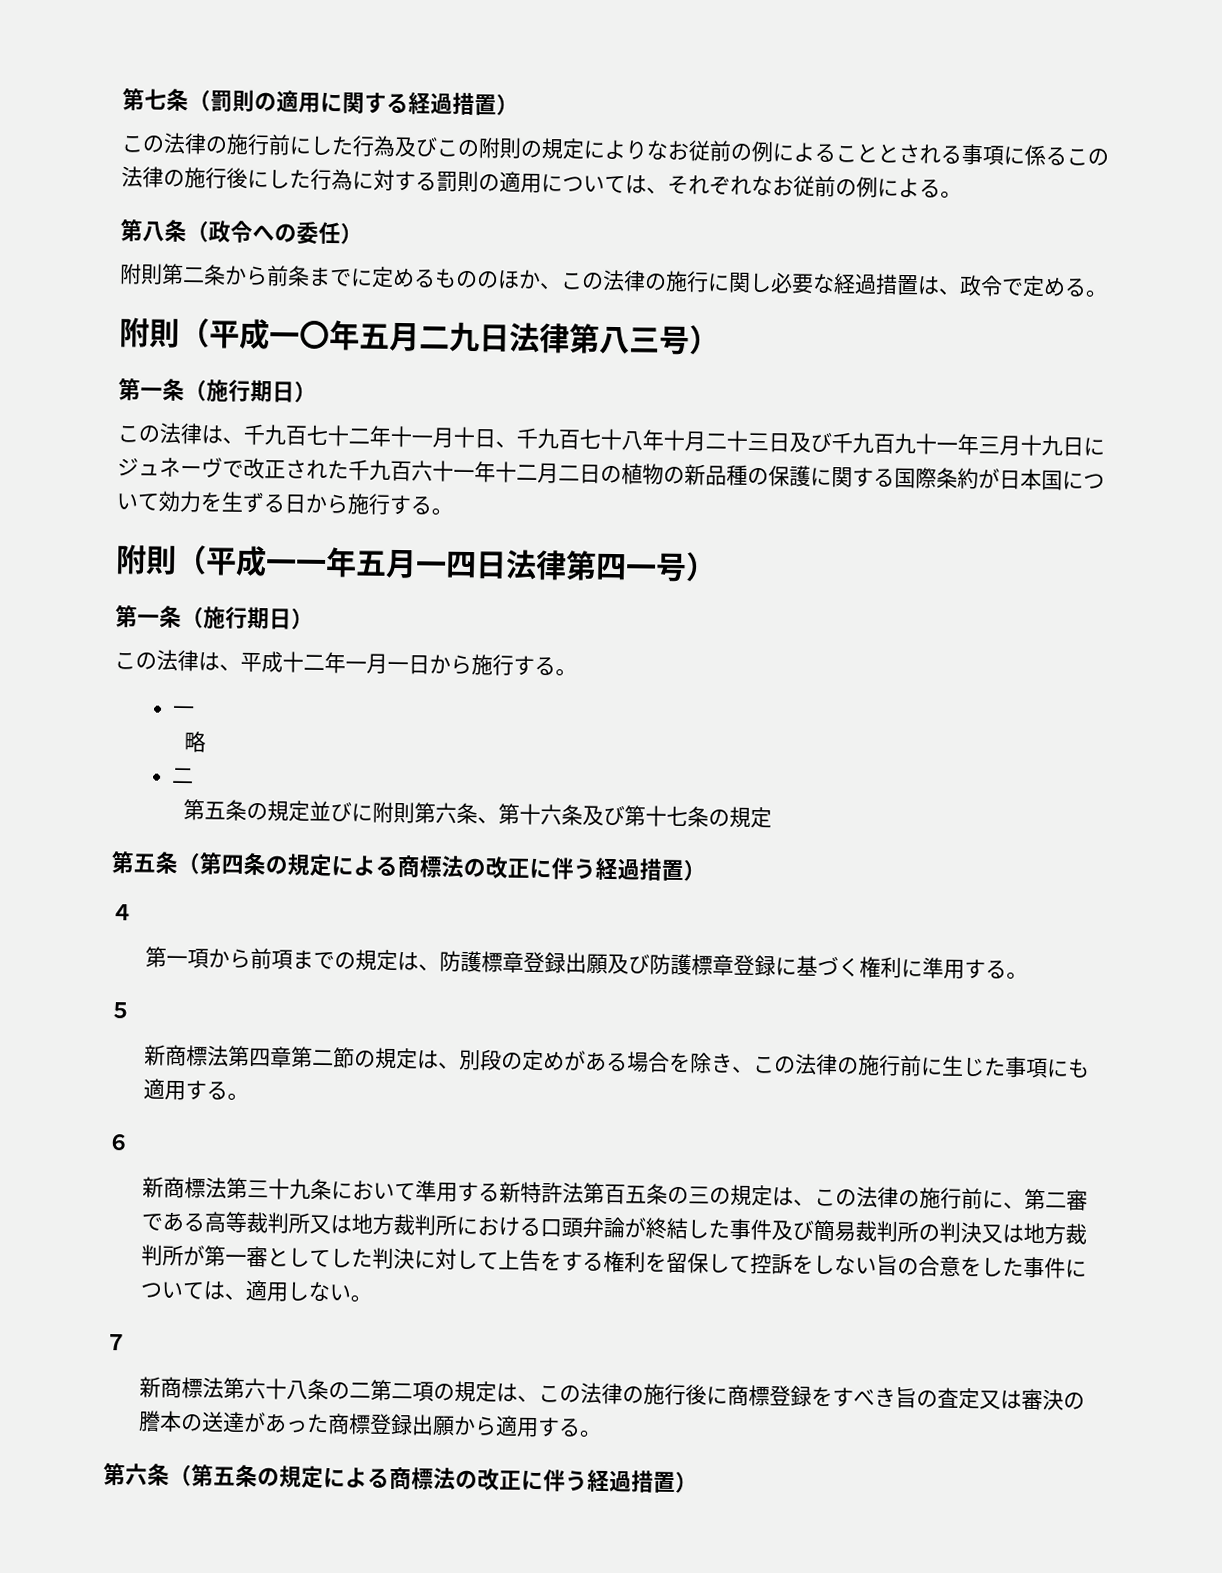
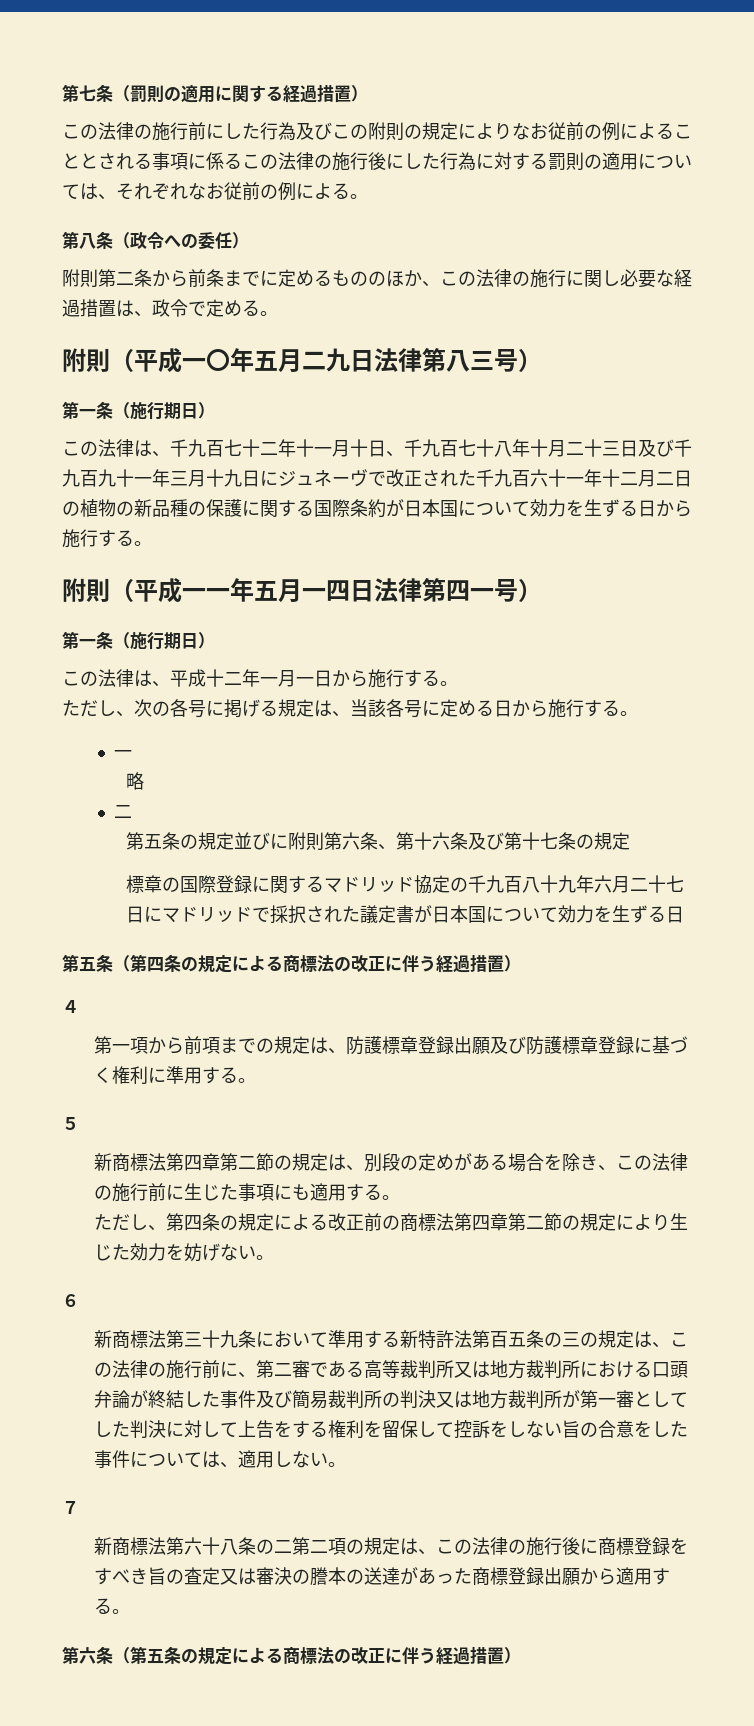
+ ただし、次の各号に掲げる規定は、当該各号に定める日から施行する。
+ 標章の国際登録に関するマドリッド協定の千九百八十九年六月二十七日にマドリッドで採択された議定書が日本国について効力を生ずる日
+ ただし、第四条の規定による改正前の商標法第四章第二節の規定により生じた効力を妨げない。

